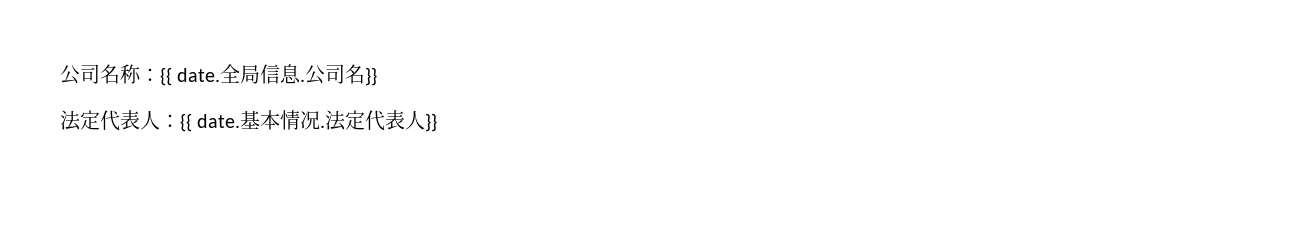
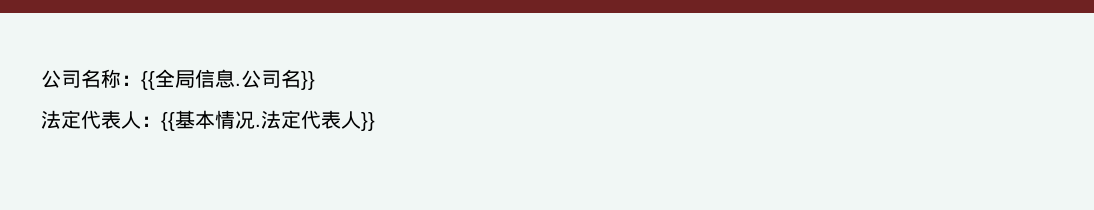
- 公司名称：{{ date.全局信息.
+ 公司名称：{{全局信息.
- 法定代表人：{{ date.基本情况.
+ 法定代表人：{{基本情况.

